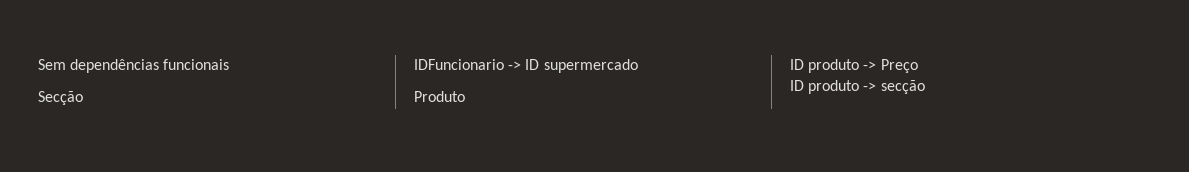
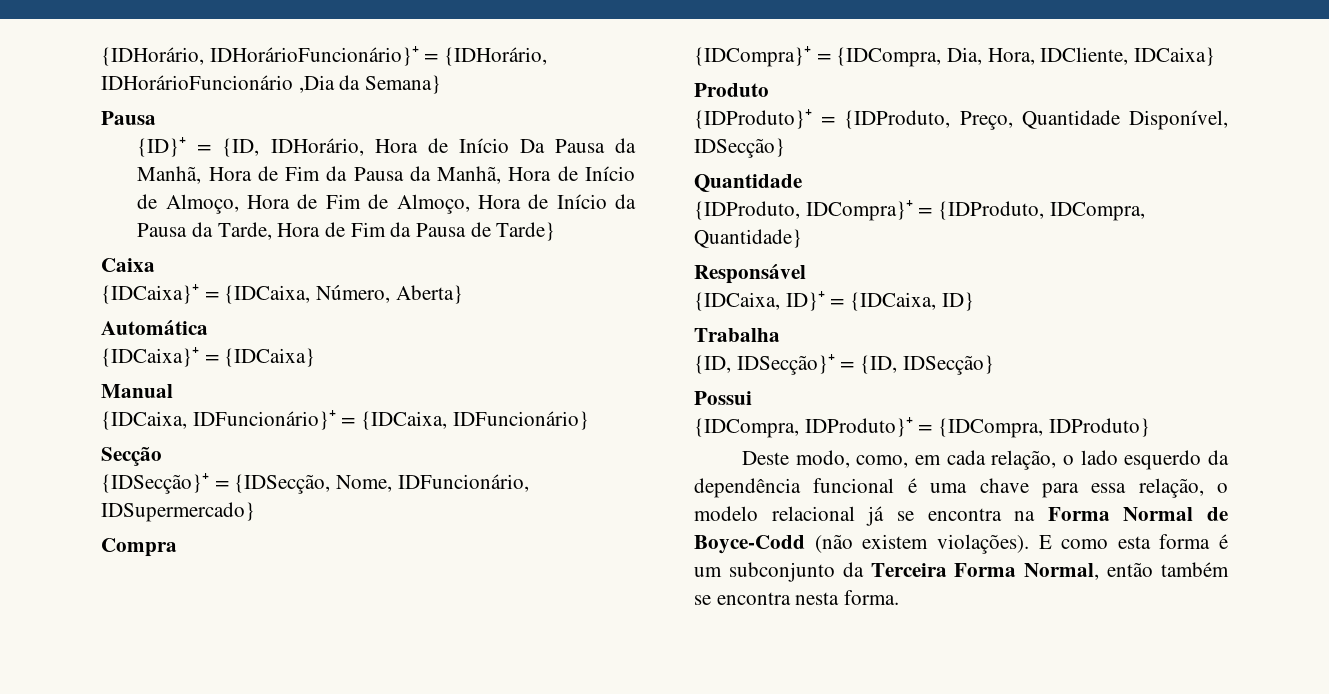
- Sem dependências funcionais
+ {IDHorário, IDHorárioFuncionário}⁺ = {IDHorário, IDHorárioFuncionário ,Dia da Semana}
+ Pausa
+ {ID}⁺ = {ID, IDHorário, Hora de Início Da Pausa da Manhã, Hora de Fim da Pausa da Manhã, Hora de Início de Almoço, Hora de Fim de Almoço, Hora de Início da Pausa da Tarde, Hora de Fim da Pausa de Tarde}
+ Caixa
+ {IDCaixa}⁺ = {IDCaixa, Número, Aberta}
+ Automática
+ {IDCaixa}⁺ = {IDCaixa}
+ Manual
+ {IDCaixa, IDFuncionário}⁺ = {IDCaixa, IDFuncionário}
  Secção
- IDFuncionario -> ID supermercado
+ {IDSecção}⁺ = {IDSecção, Nome, IDFuncionário, IDSupermercado}
+ Compra
+ {IDCompra}⁺ = {IDCompra, Dia, Hora, IDCliente, IDCaixa}
  Produto
- ID produto -> Preço
- ID produto -> secção
+ {IDProduto}⁺ = {IDProduto, Preço, Quantidade Disponível, IDSecção}
+ Quantidade
+ {IDProduto, IDCompra}⁺ = {IDProduto, IDCompra, Quantidade}
+ Responsável
+ {IDCaixa, ID}⁺ = {IDCaixa, ID}
+ Trabalha
+ {ID, IDSecção}⁺ = {ID, IDSecção}
+ Possui
+ {IDCompra, IDProduto}⁺ = {IDCompra, IDProduto}
+ Deste modo, como, em cada relação, o lado esquerdo da dependência funcional é uma chave para essa relação, o modelo relacional já se encontra na Forma Normal de Boyce-Codd (não existem violações). E como esta forma é um subconjunto da Terceira Forma Normal, então também se encontra nesta forma.

